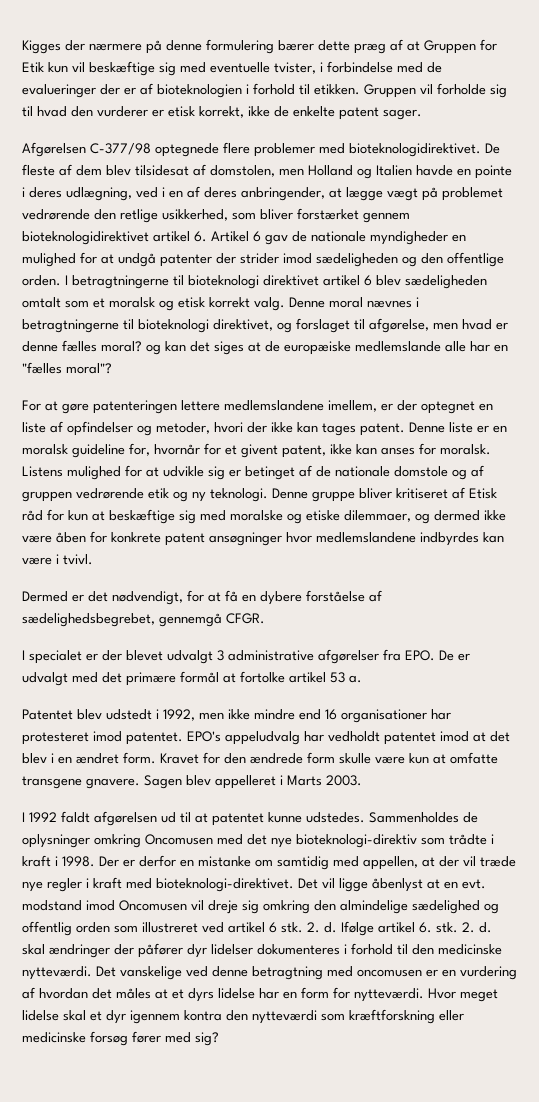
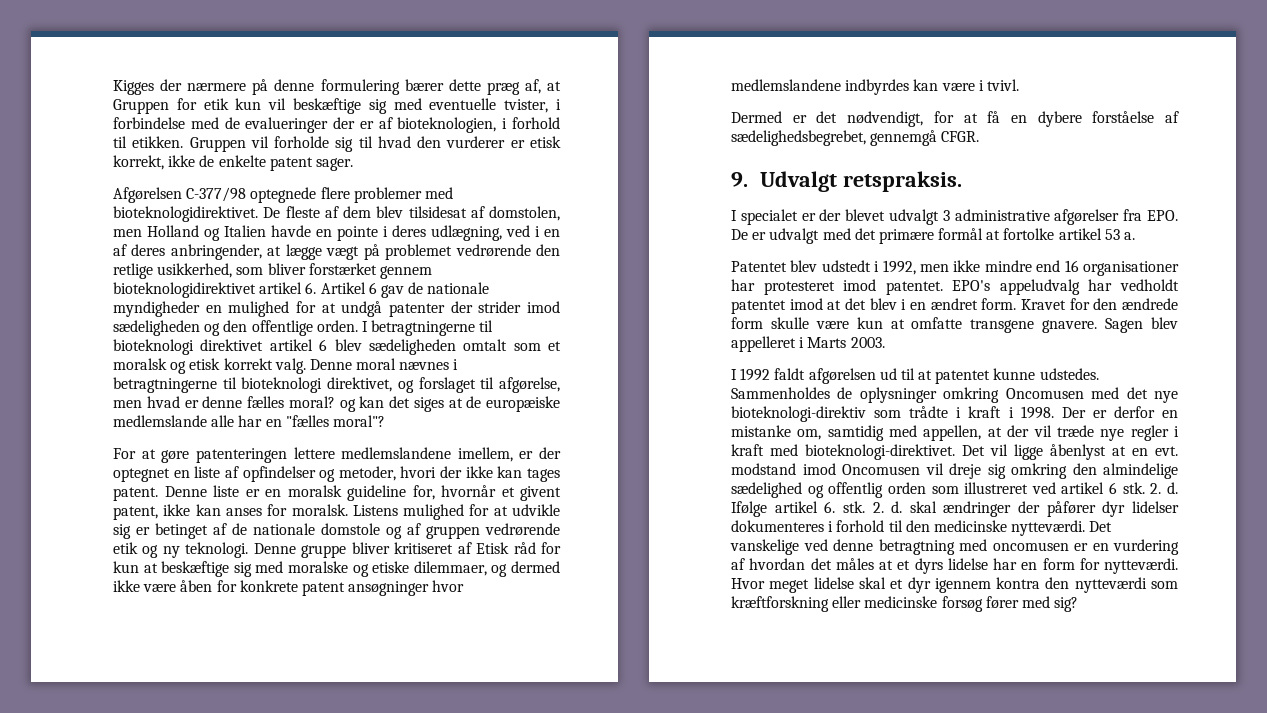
- Kigges der nærmere på denne formulering bærer dette præg af at Gruppen for Etik kun vil beskæftige sig med eventuelle tvister, i forbindelse med de evalueringer der er af bioteknologien i forhold til etikken.
+ Kigges der nærmere på denne formulering bærer dette præg af, at Gruppen for etik kun vil beskæftige sig med eventuelle tvister, i forbindelse med de evalueringer der er af bioteknologien, i forhold til etikken.
- Denne liste er en moralsk guideline for, hvornår for et givent patent, ikke kan anses for moralsk.
+ Denne liste er en moralsk guideline for, hvornår et givent patent, ikke kan anses for moralsk.
+ 9. Udvalgt retspraksis.
- Der er derfor en mistanke om samtidig med appellen, at der vil træde nye regler i kraft med bioteknologi-direktivet.
+ Der er derfor en mistanke om, samtidig med appellen, at der vil træde nye regler i kraft med bioteknologi-direktivet.

